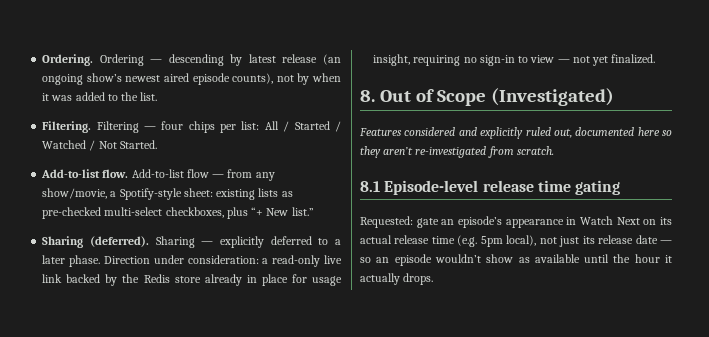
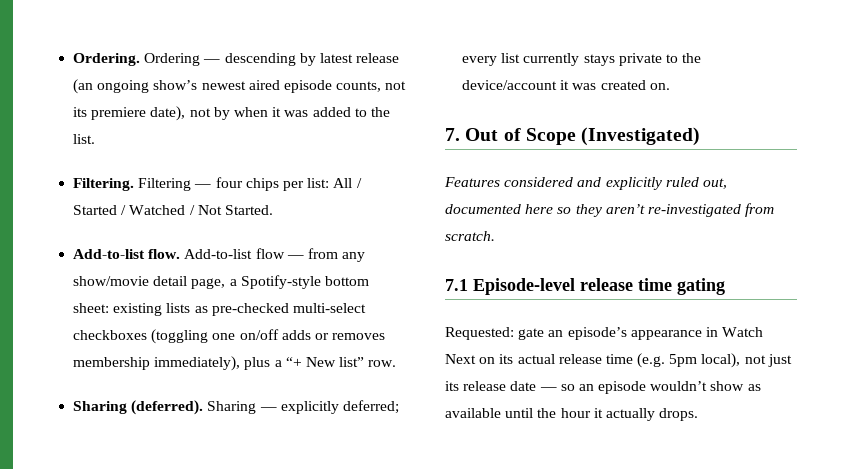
- Ordering — descending by latest release (an ongoing show’s newest aired episode counts), not by when it was added to the list.
+ Ordering — descending by latest release (an ongoing show’s newest aired episode counts, not its premiere date), not by when it was added to the list.
- Add-to-list flow — from any show/movie, a Spotify-style sheet: existing lists as pre-checked multi-select checkboxes, plus “+ New list.”
+ Add-to-list flow — from any show/movie detail page, a Spotify-style bottom sheet: existing lists as pre-checked multi-select checkboxes (toggling one on/off adds or removes membership immediately), plus a “+ New list” row.
- Sharing — explicitly deferred to a later phase. Direction under consideration: a read-only live link backed by the Redis store already in place for usage insight, requiring no sign-in to view — not yet finalized.
- 8. Out of Scope (Investigated)
+ Sharing — explicitly deferred; every list currently stays private to the device/account it was created on.
+ 7. Out of Scope (Investigated)
- 8.1 Episode-level release time gating
+ 7.1 Episode-level release time gating

